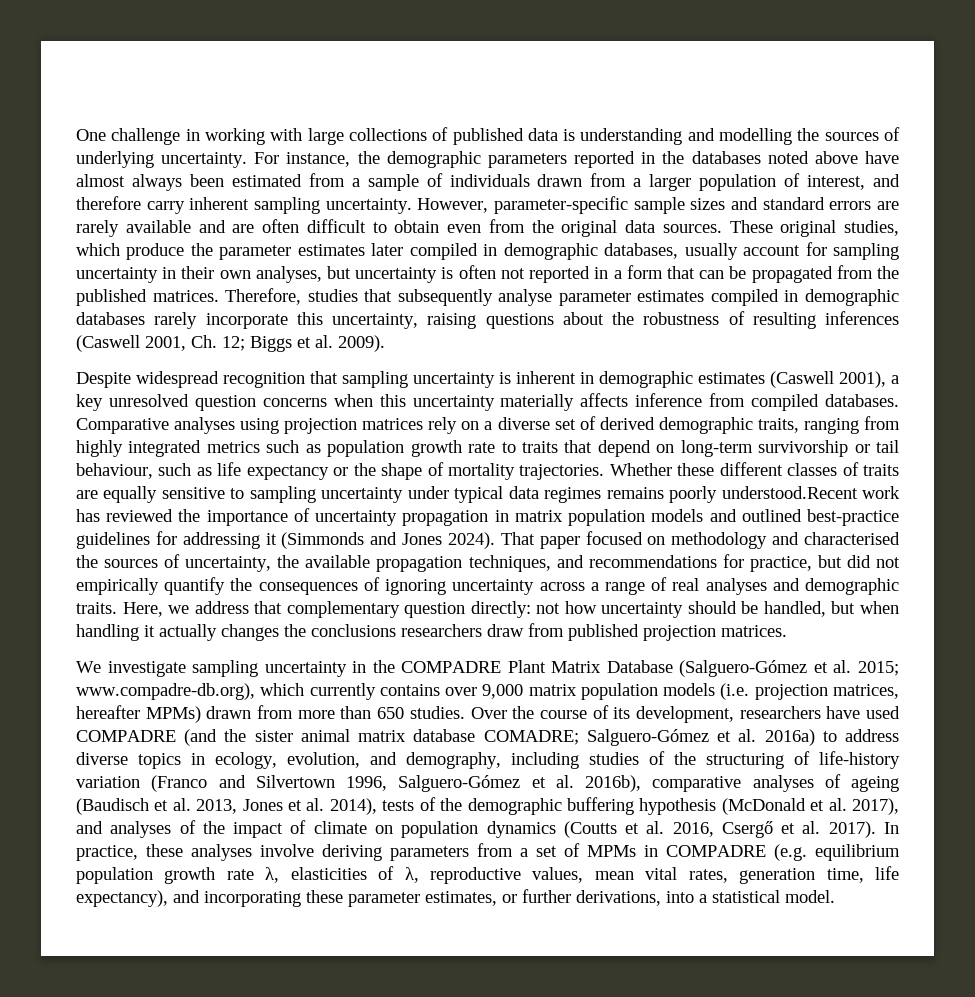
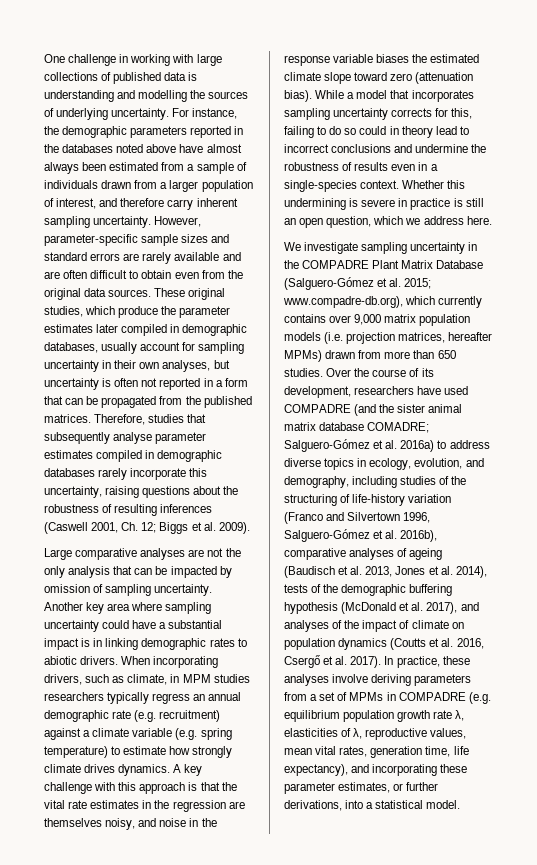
- Despite widespread recognition that sampling uncertainty is inherent in demographic estimates (Caswell 2001), a key unresolved question concerns when this uncertainty materially affects inference from compiled databases. Comparative analyses using projection matrices rely on a diverse set of derived demographic traits, ranging from highly integrated metrics such as population growth rate to traits that depend on long-term survivorship or tail behaviour, such as life expectancy or the shape of mortality trajectories. Whether these different classes of traits are equally sensitive to sampling uncertainty under typical data regimes remains poorly understood.Recent work has reviewed the importance of uncertainty propagation in matrix population models and outlined best-practice guidelines for addressing it (Simmonds and Jones 2024). That paper focused on methodology and characterised the sources of uncertainty, the available propagation techniques, and recommendations for practice, but did not empirically quantify the consequences of ignoring uncertainty across a range of real analyses and demographic traits. Here, we address that complementary question directly: not how uncertainty should be handled, but when handling it actually changes the conclusions researchers draw from published projection matrices.
+ Large comparative analyses are not the only analysis that can be impacted by omission of sampling uncertainty. Another key area where sampling uncertainty could have a substantial impact is in linking demographic rates to abiotic drivers. When incorporating drivers, such as climate, in MPM studies researchers typically regress an annual demographic rate (e.g. recruitment) against a climate variable (e.g. spring temperature) to estimate how strongly climate drives dynamics. A key challenge with this approach is that the vital rate estimates in the regression are themselves noisy, and noise in the response variable biases the estimated climate slope toward zero (attenuation bias). While a model that incorporates sampling uncertainty corrects for this, failing to do so could in theory lead to incorrect conclusions and undermine the robustness of results even in a single-species context. Whether this undermining is severe in practice is still an open question, which we address here.

